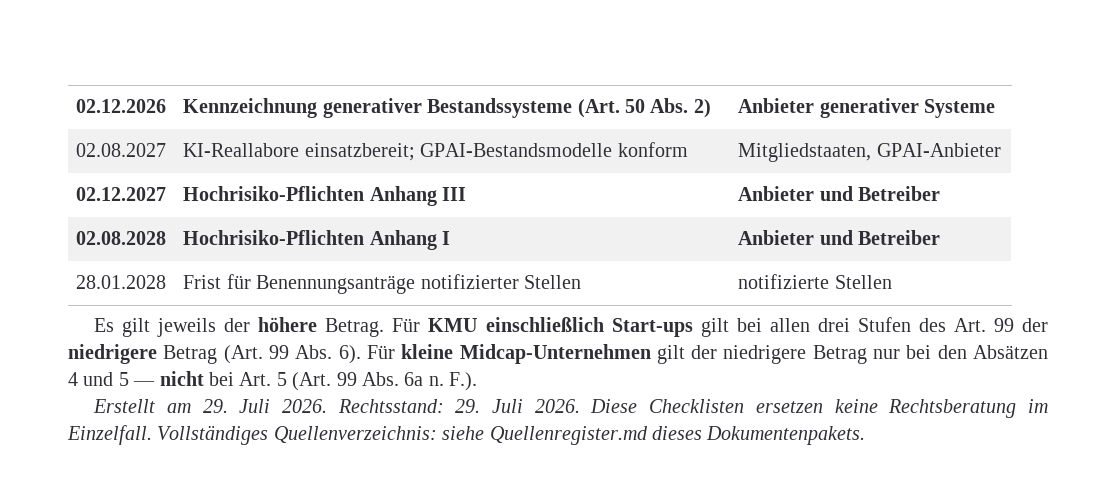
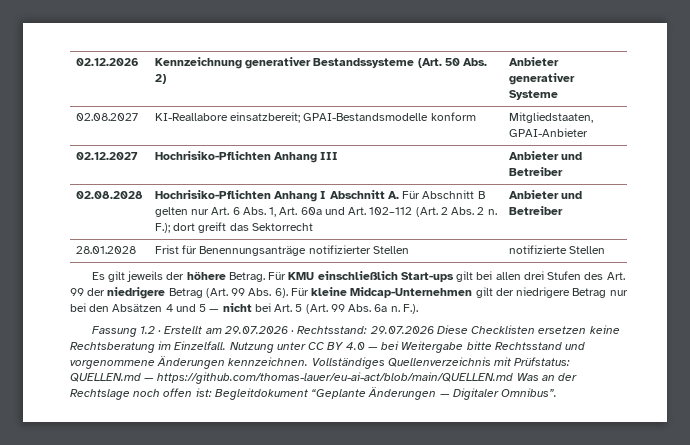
- 02.08.2028 | Hochrisiko-Pflichten Anhang I | Anbieter und Betreiber
+ 02.08.2028 | Hochrisiko-Pflichten Anhang I Abschnitt A. Für Abschnitt B gelten nur Art. 6 Abs. 1, Art. 60a und Art. 102–112 (Art. 2 Abs. 2 n. F.); dort greift das Sektorrecht | Anbieter und Betreiber
- Erstellt am 29. Juli 2026. Rechtsstand: 29. Juli 2026. Diese Checklisten ersetzen keine Rechtsberatung im Einzelfall.
+ Fassung 1.2 · Erstellt am 29.07.2026 · Rechtsstand: 29.07.2026 Diese Checklisten ersetzen keine Rechtsberatung im Einzelfall.
- Vollständiges Quellenverzeichnis: siehe Quellenregister.md dieses Dokumentenpakets.
+ Nutzung unter CC BY 4.0 — bei Weitergabe bitte Rechtsstand und vorgenommene Änderungen kennzeichnen. Vollständiges Quellenverzeichnis mit Prüfstatus: QUELLEN.md — https://github.com/thomas-lauer/eu-ai-act/blob/main/QUELLEN.md Was an der Rechtslage noch offen ist: Begleitdokument “Geplante Änderungen — Digitaler Omnibus”.

